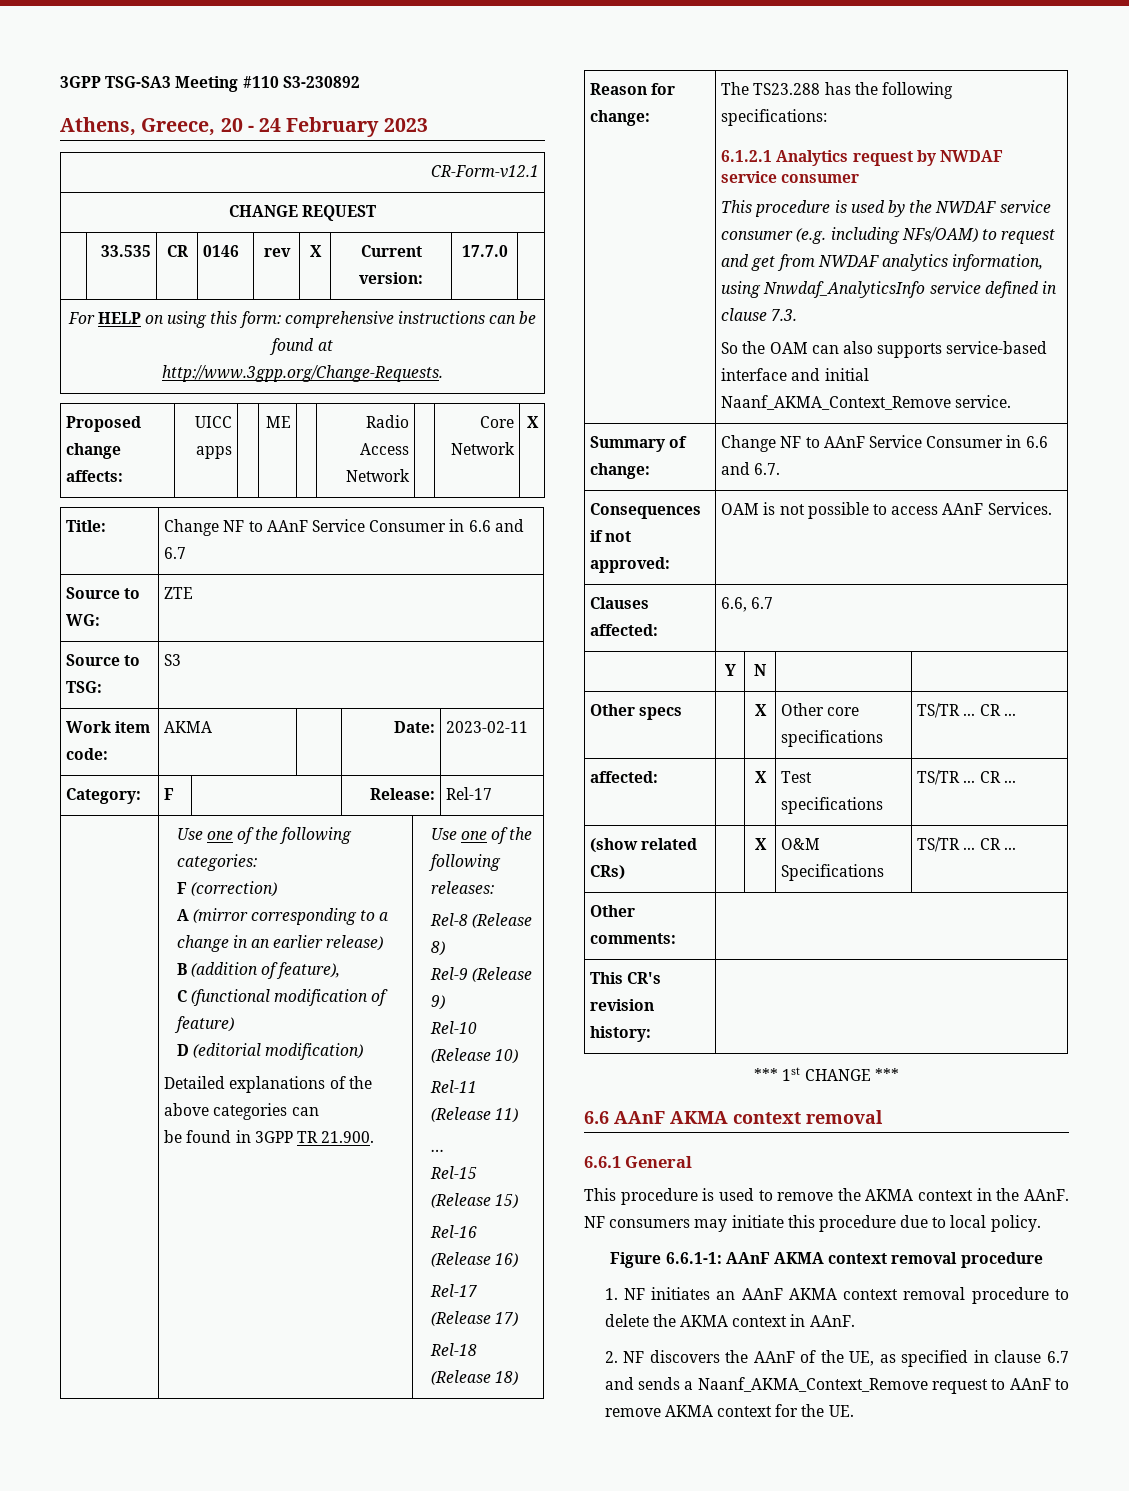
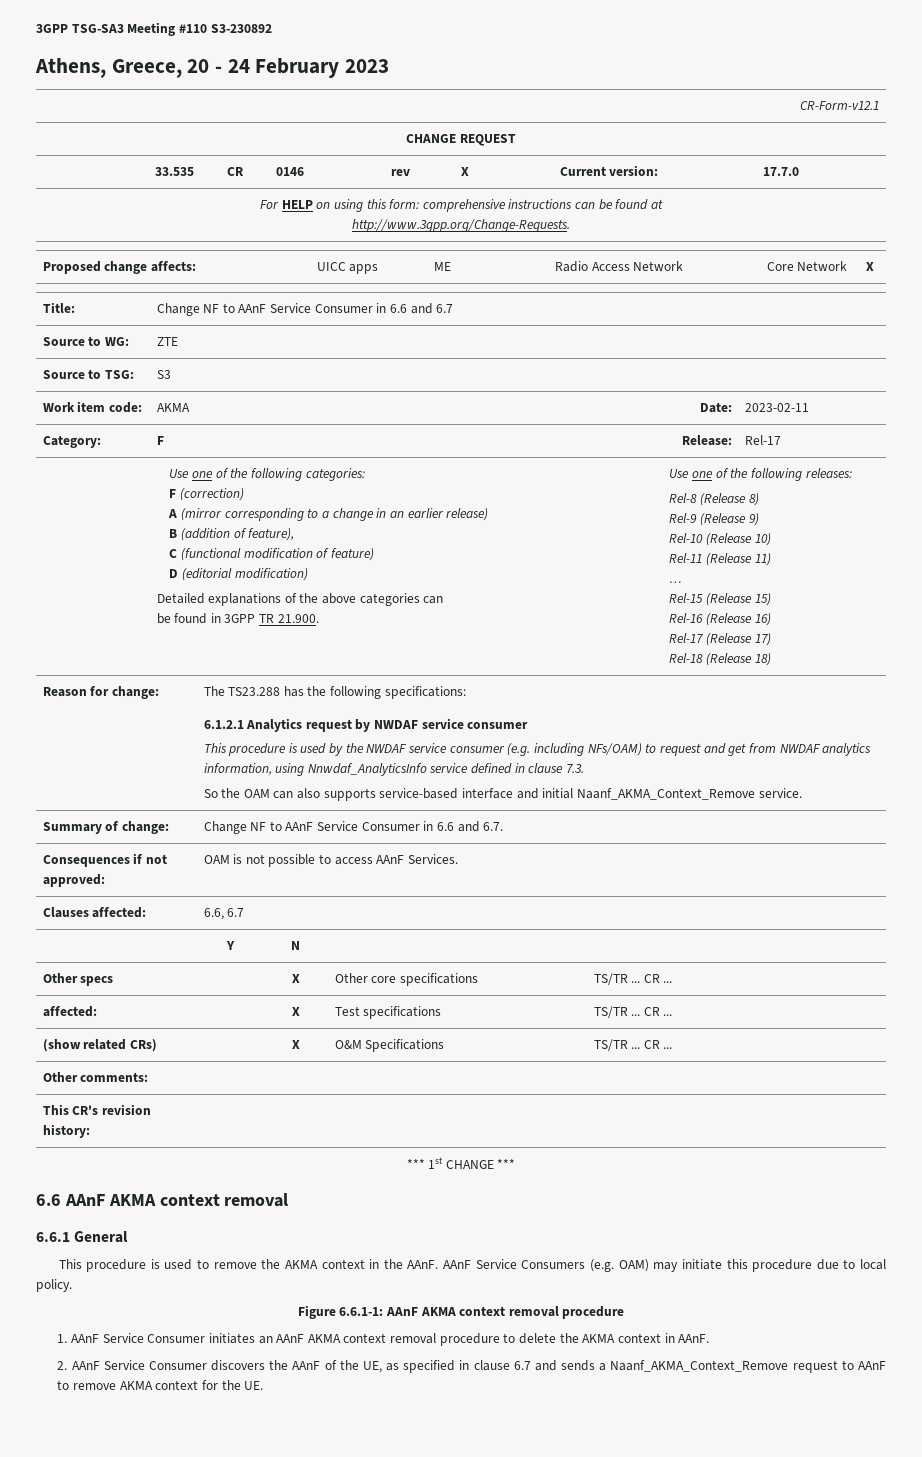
- NF consumers may initiate this procedure due to local policy.
+ AAnF Service Consumers (e.g. OAM) may initiate this procedure due to local policy.
- 1. NF initiates an AAnF AKMA context removal procedure to delete the AKMA context in AAnF.
+ 1. AAnF Service Consumer initiates an AAnF AKMA context removal procedure to delete the AKMA context in AAnF.
- 2. NF discovers the AAnF of the UE, as specified in clause 6.7 and sends a Naanf_AKMA_Context_Remove request to AAnF to remove AKMA context for the UE.
+ 2. AAnF Service Consumer discovers the AAnF of the UE, as specified in clause 6.7 and sends a Naanf_AKMA_Context_Remove request to AAnF to remove AKMA context for the UE.

